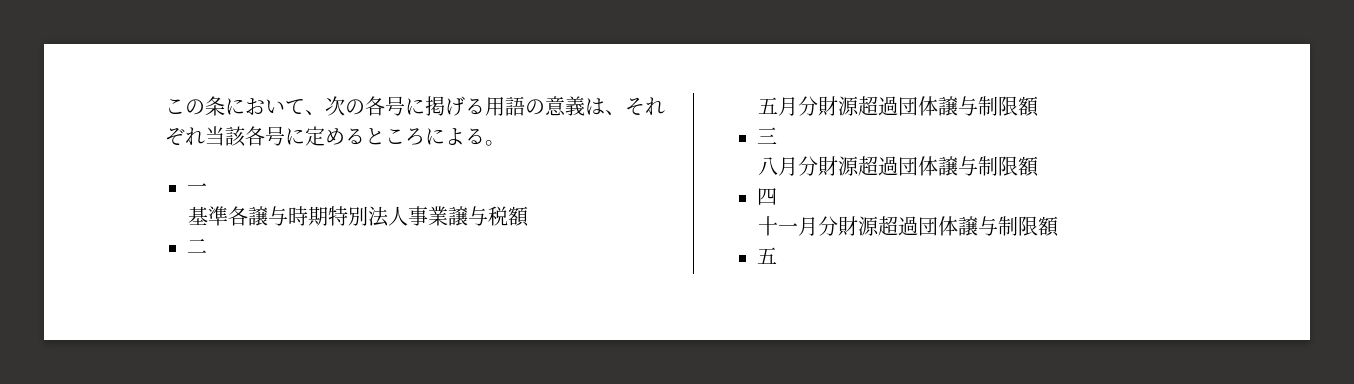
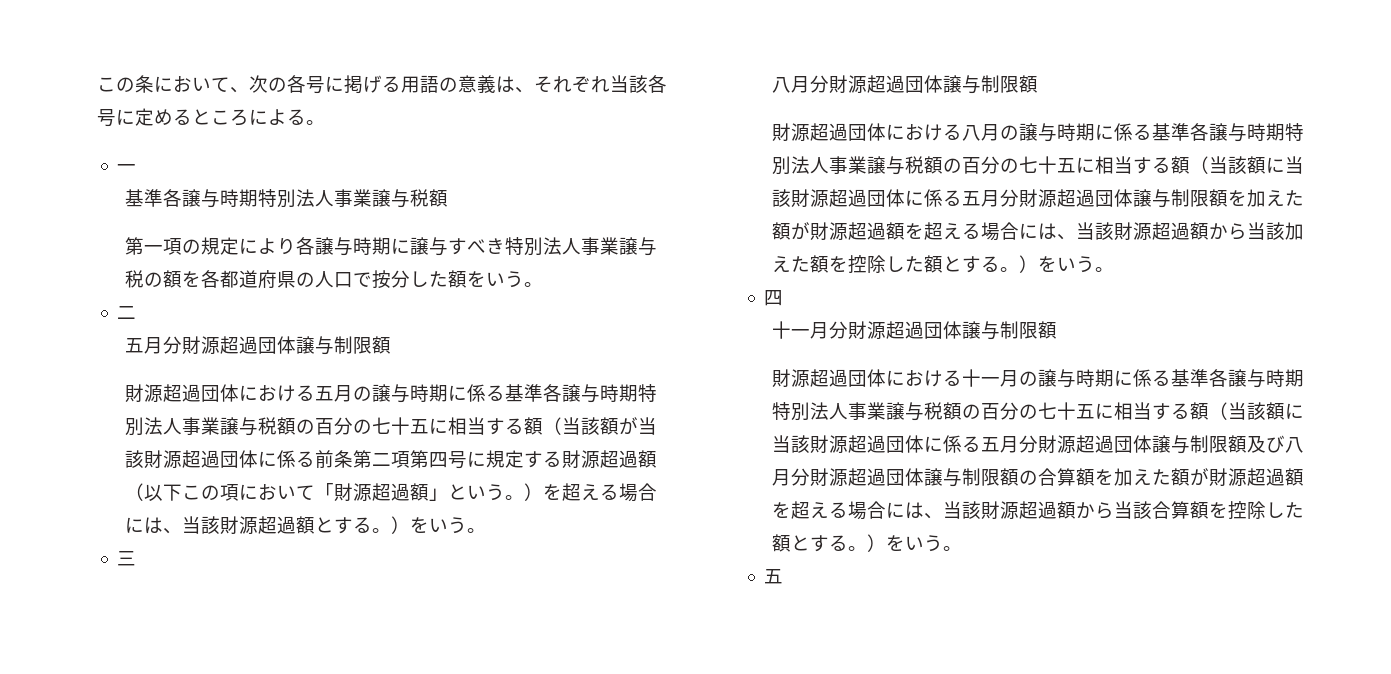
+ 第一項の規定により各譲与時期に譲与すべき特別法人事業譲与税の額を各都道府県の人口で按分した額をいう。
+ 財源超過団体における五月の譲与時期に係る基準各譲与時期特別法人事業譲与税額の百分の七十五に相当する額（当該額が当該財源超過団体に係る前条第二項第四号に規定する財源超過額（以下この項において「財源超過額」という。）を超える場合には、当該財源超過額とする。）をいう。
+ 財源超過団体における八月の譲与時期に係る基準各譲与時期特別法人事業譲与税額の百分の七十五に相当する額（当該額に当該財源超過団体に係る五月分財源超過団体譲与制限額を加えた額が財源超過額を超える場合には、当該財源超過額から当該加えた額を控除した額とする。）をいう。
+ 財源超過団体における十一月の譲与時期に係る基準各譲与時期特別法人事業譲与税額の百分の七十五に相当する額（当該額に当該財源超過団体に係る五月分財源超過団体譲与制限額及び八月分財源超過団体譲与制限額の合算額を加えた額が財源超過額を超える場合には、当該財源超過額から当該合算額を控除した額とする。）をいう。

